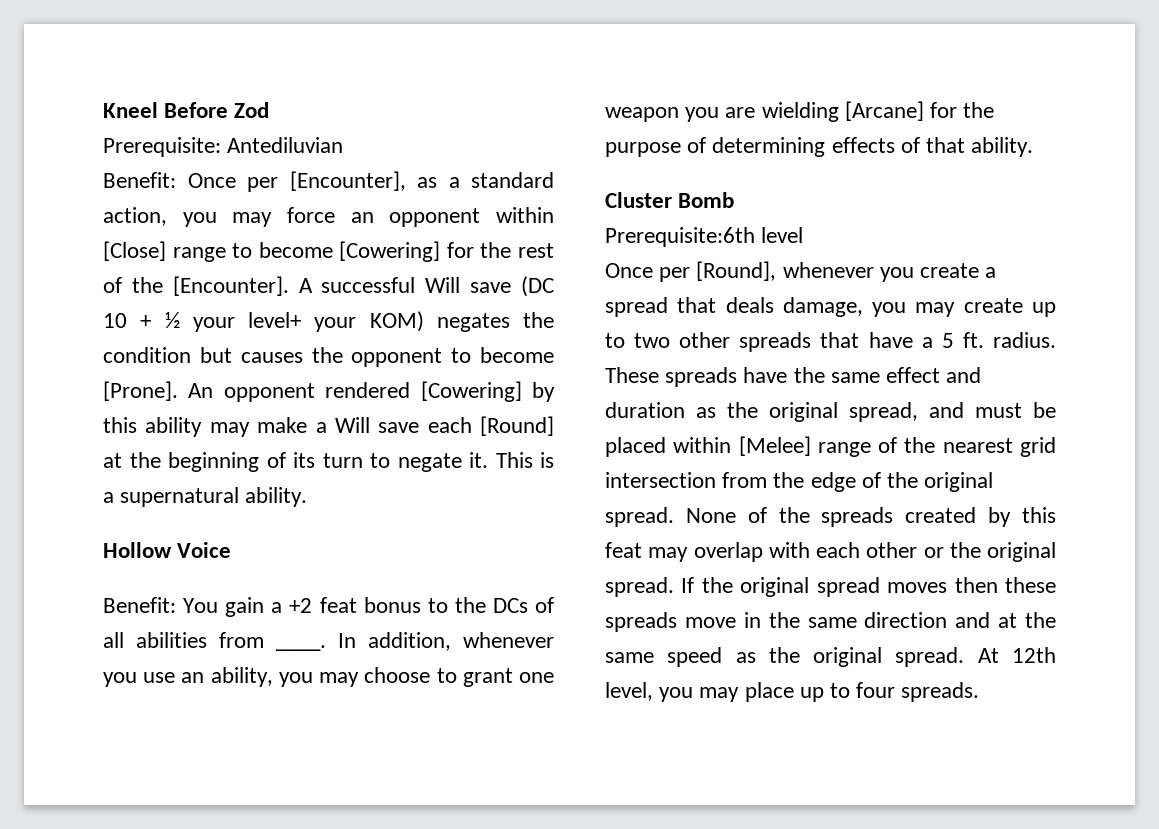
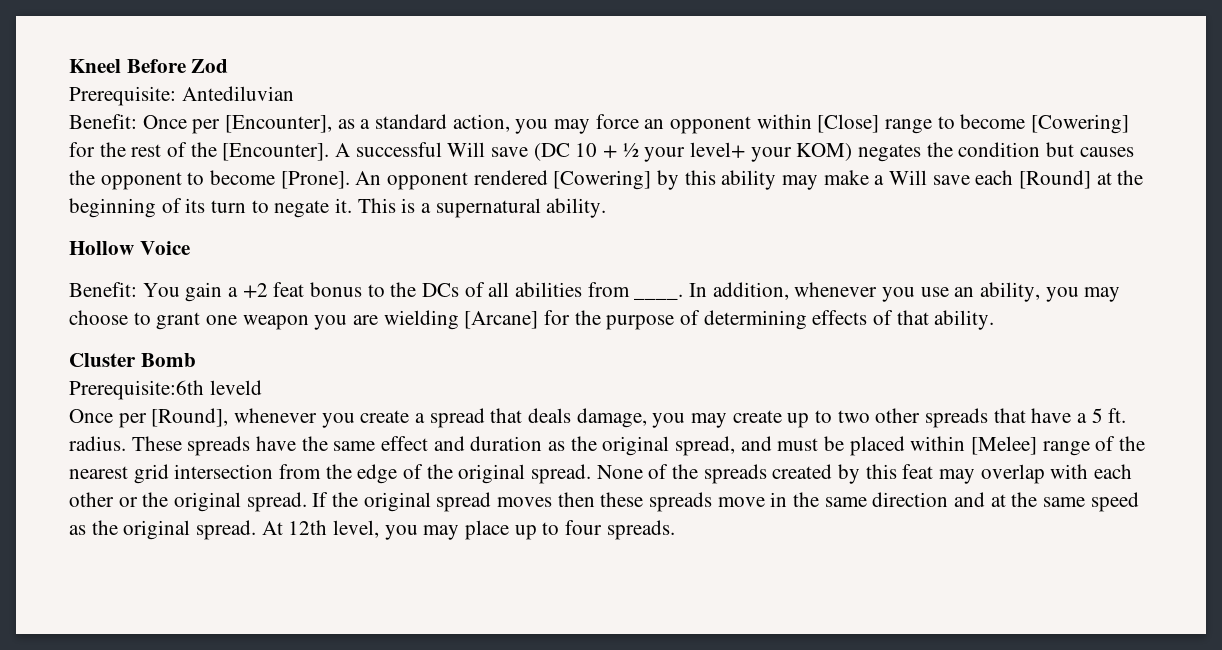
- Prerequisite:6th level
+ Prerequisite:6th leveld

